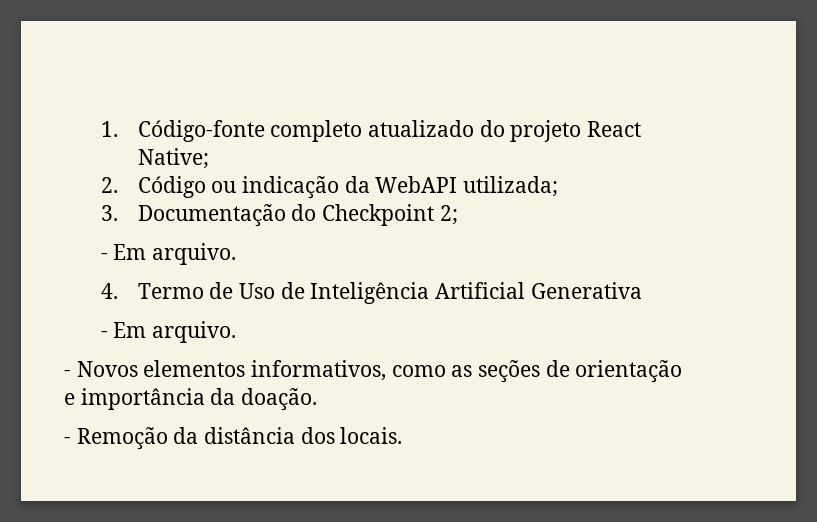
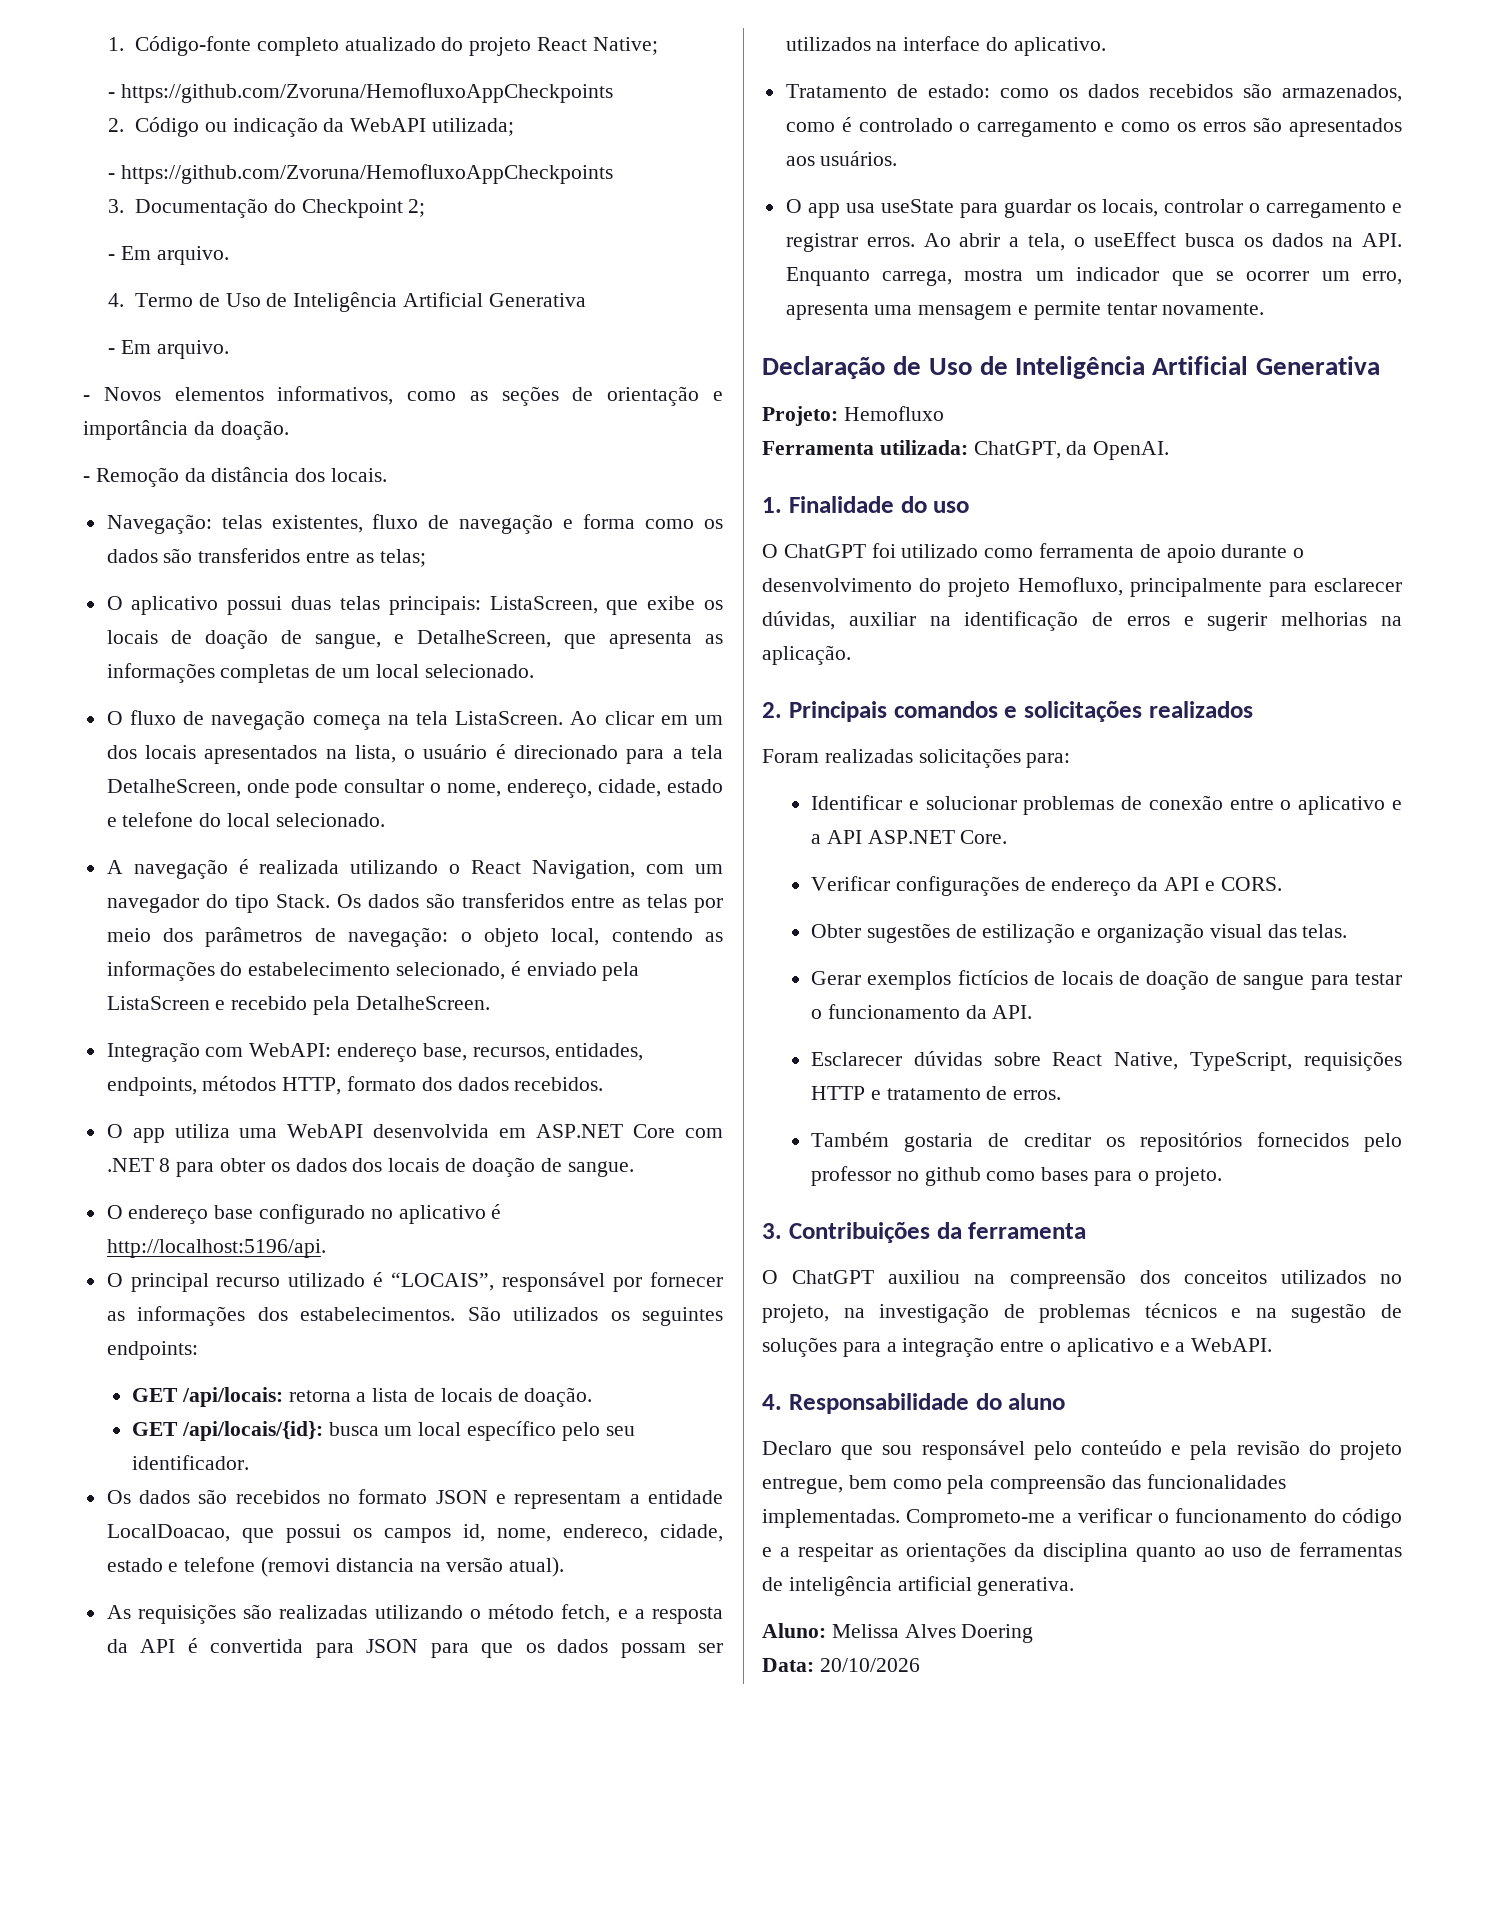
  1. Código-fonte completo atualizado do projeto React Native;
+ - https://github.com/Zvoruna/HemofluxoAppCheckpoints
  2. Código ou indicação da WebAPI utilizada;
+ - https://github.com/Zvoruna/HemofluxoAppCheckpoints
+ Navegação: telas existentes, fluxo de navegação e forma como os dados são transferidos entre as telas;
+ O aplicativo possui duas telas principais: ListaScreen, que exibe os locais de doação de sangue, e DetalheScreen, que apresenta as informações completas de um local selecionado.
+ O fluxo de navegação começa na tela ListaScreen. Ao clicar em um dos locais apresentados na lista, o usuário é direcionado para a tela DetalheScreen, onde pode consultar o nome, endereço, cidade, estado e telefone do local selecionado.
+ A navegação é realizada utilizando o React Navigation, com um navegador do tipo Stack. Os dados são transferidos entre as telas por meio dos parâmetros de navegação: o objeto local, contendo as informações do estabelecimento selecionado, é enviado pela ListaScreen e recebido pela DetalheScreen.
+ Integração com WebAPI: endereço base, recursos, entidades, endpoints, métodos HTTP, formato dos dados recebidos.
+ O app utiliza uma WebAPI desenvolvida em ASP.NET Core com .NET 8 para obter os dados dos locais de doação de sangue.
+ O endereço base configurado no aplicativo é http://localhost:5196/api.
+ O principal recurso utilizado é “LOCAIS”, responsável por fornecer as informações dos estabelecimentos. São utilizados os seguintes endpoints:
+ GET /api/locais: retorna a lista de locais de doação.
+ GET /api/locais/{id}: busca um local específico pelo seu identificador.
+ Os dados são recebidos no formato JSON e representam a entidade LocalDoacao, que possui os campos id, nome, endereco, cidade, estado e telefone (removi distancia na versão atual).
+ As requisições são realizadas utilizando o método fetch, e a resposta da API é convertida para JSON para que os dados possam ser utilizados na interface do aplicativo.
+ Tratamento de estado: como os dados recebidos são armazenados, como é controlado o carregamento e como os erros são apresentados aos usuários.
+ O app usa useState para guardar os locais, controlar o carregamento e registrar erros. Ao abrir a tela, o useEffect busca os dados na API. Enquanto carrega, mostra um indicador que se ocorrer um erro, apresenta uma mensagem e permite tentar novamente.
+ Declaração de Uso de Inteligência Artificial Generativa
+ Projeto: Hemofluxo
+ Ferramenta utilizada: ChatGPT, da OpenAI.
+ 1. Finalidade do uso
+ O ChatGPT foi utilizado como ferramenta de apoio durante o desenvolvimento do projeto Hemofluxo, principalmente para esclarecer dúvidas, auxiliar na identificação de erros e sugerir melhorias na aplicação.
+ 2. Principais comandos e solicitações realizados
+ Foram realizadas solicitações para:
+ Identificar e solucionar problemas de conexão entre o aplicativo e a API ASP.NET Core.
+ Verificar configurações de endereço da API e CORS.
+ Obter sugestões de estilização e organização visual das telas.
+ Gerar exemplos fictícios de locais de doação de sangue para testar o funcionamento da API.
+ Esclarecer dúvidas sobre React Native, TypeScript, requisições HTTP e tratamento de erros.
+ Também gostaria de creditar os repositórios fornecidos pelo professor no github como bases para o projeto.
+ 3. Contribuições da ferramenta
+ O ChatGPT auxiliou na compreensão dos conceitos utilizados no projeto, na investigação de problemas técnicos e na sugestão de soluções para a integração entre o aplicativo e a WebAPI.
+ 4. Responsabilidade do aluno
+ Declaro que sou responsável pelo conteúdo e pela revisão do projeto entregue, bem como pela compreensão das funcionalidades implementadas. Comprometo-me a verificar o funcionamento do código e a respeitar as orientações da disciplina quanto ao uso de ferramentas de inteligência artificial generativa.
+ Aluno: Melissa Alves Doering
+ Data: 20/10/2026

